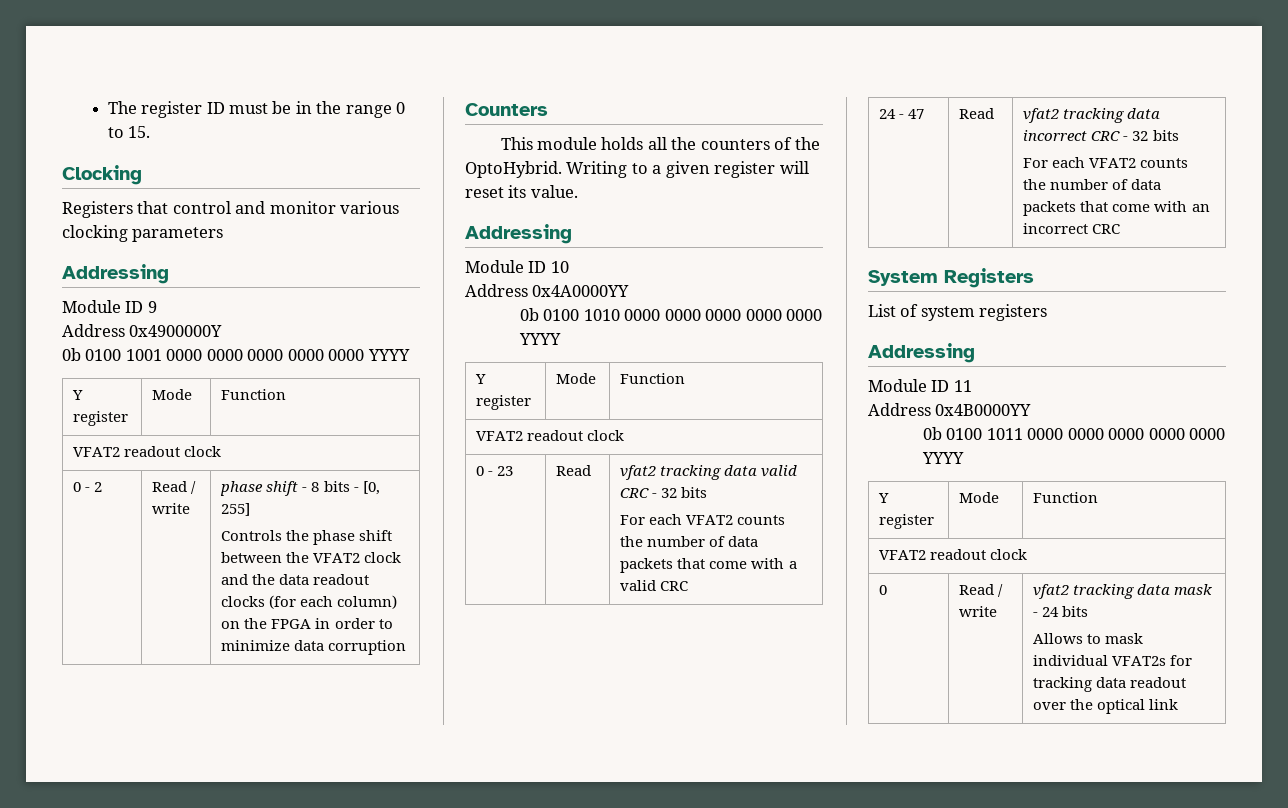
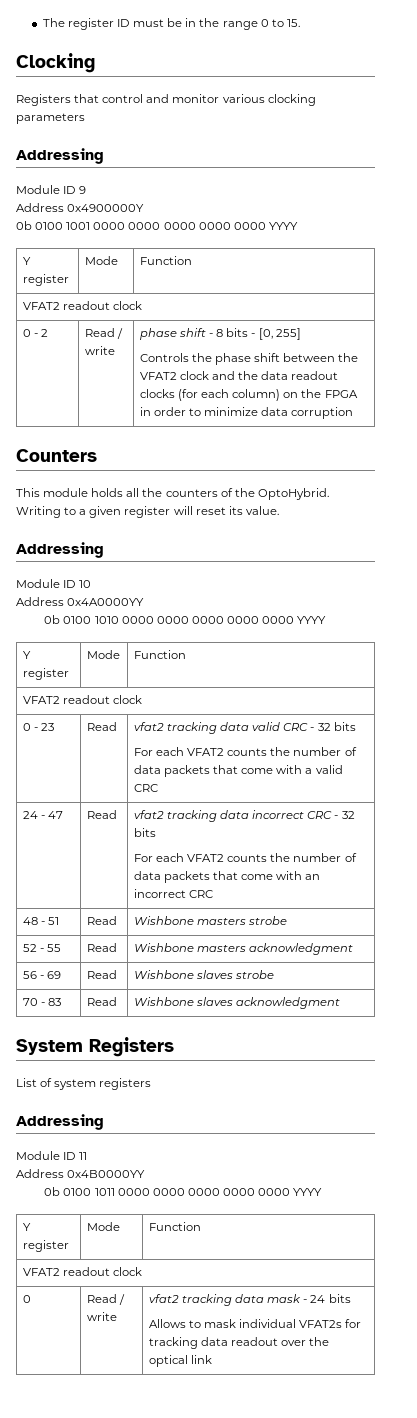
+ 48 - 51 | Read | Wishbone masters strobe
+ 52 - 55 | Read | Wishbone masters acknowledgment
+ 56 - 69 | Read | Wishbone slaves strobe
+ 70 - 83 | Read | Wishbone slaves acknowledgment

